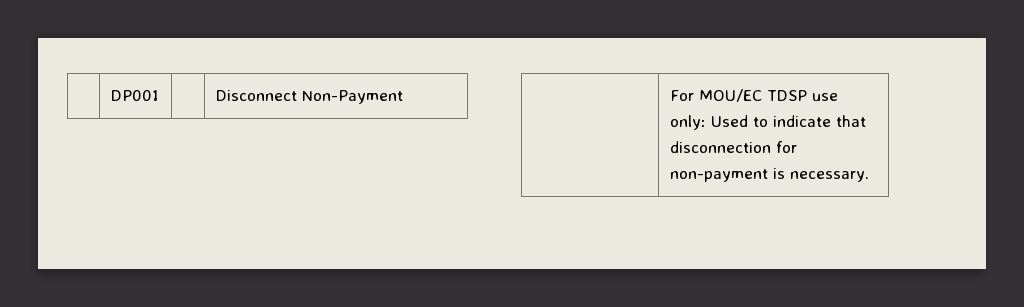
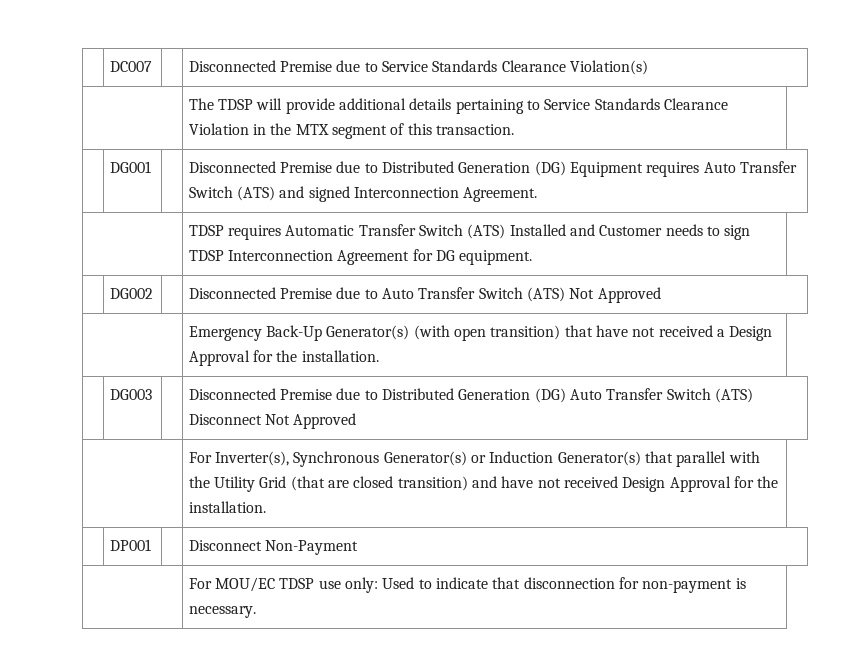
+ | DC007 | | Disconnected Premise due to Service Standards Clearance Violation(s)
+ | The TDSP will provide additional details pertaining to Service Standards Clearance Violation in the MTX segment of this transaction.
+ | DG001 | | Disconnected Premise due to Distributed Generation (DG) Equipment requires Auto Transfer Switch (ATS) and signed Interconnection Agreement.
+ | TDSP requires Automatic Transfer Switch (ATS) Installed and Customer needs to sign TDSP Interconnection Agreement for DG equipment.
+ | DG002 | | Disconnected Premise due to Auto Transfer Switch (ATS) Not Approved
+ | Emergency Back-Up Generator(s) (with open transition) that have not received a Design Approval for the installation.
+ | DG003 | | Disconnected Premise due to Distributed Generation (DG) Auto Transfer Switch (ATS) Disconnect Not Approved
+ | For Inverter(s), Synchronous Generator(s) or Induction Generator(s) that parallel with the Utility Grid (that are closed transition) and have not received Design Approval for the installation.

